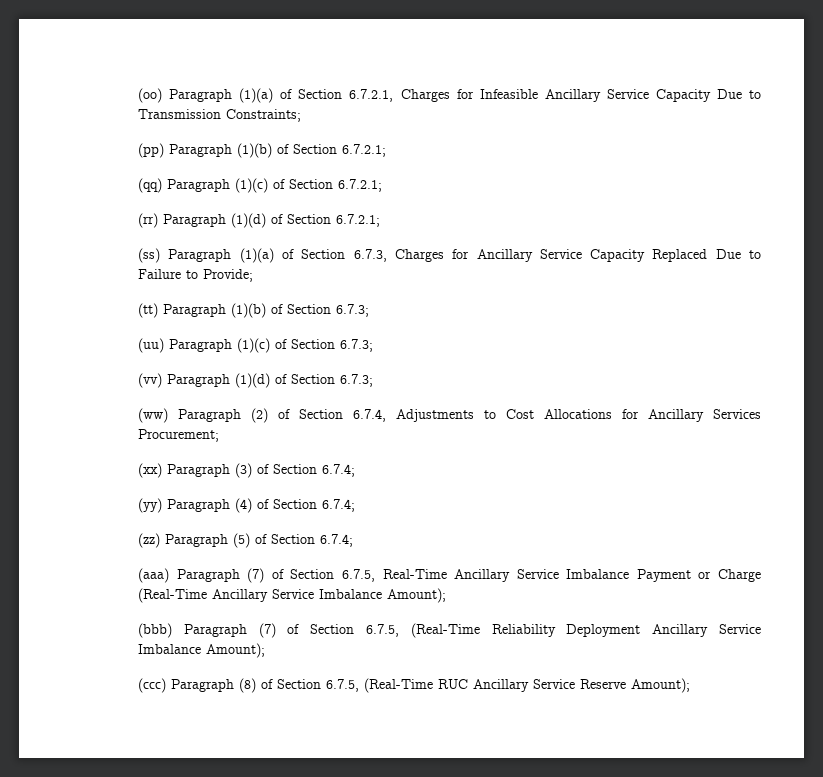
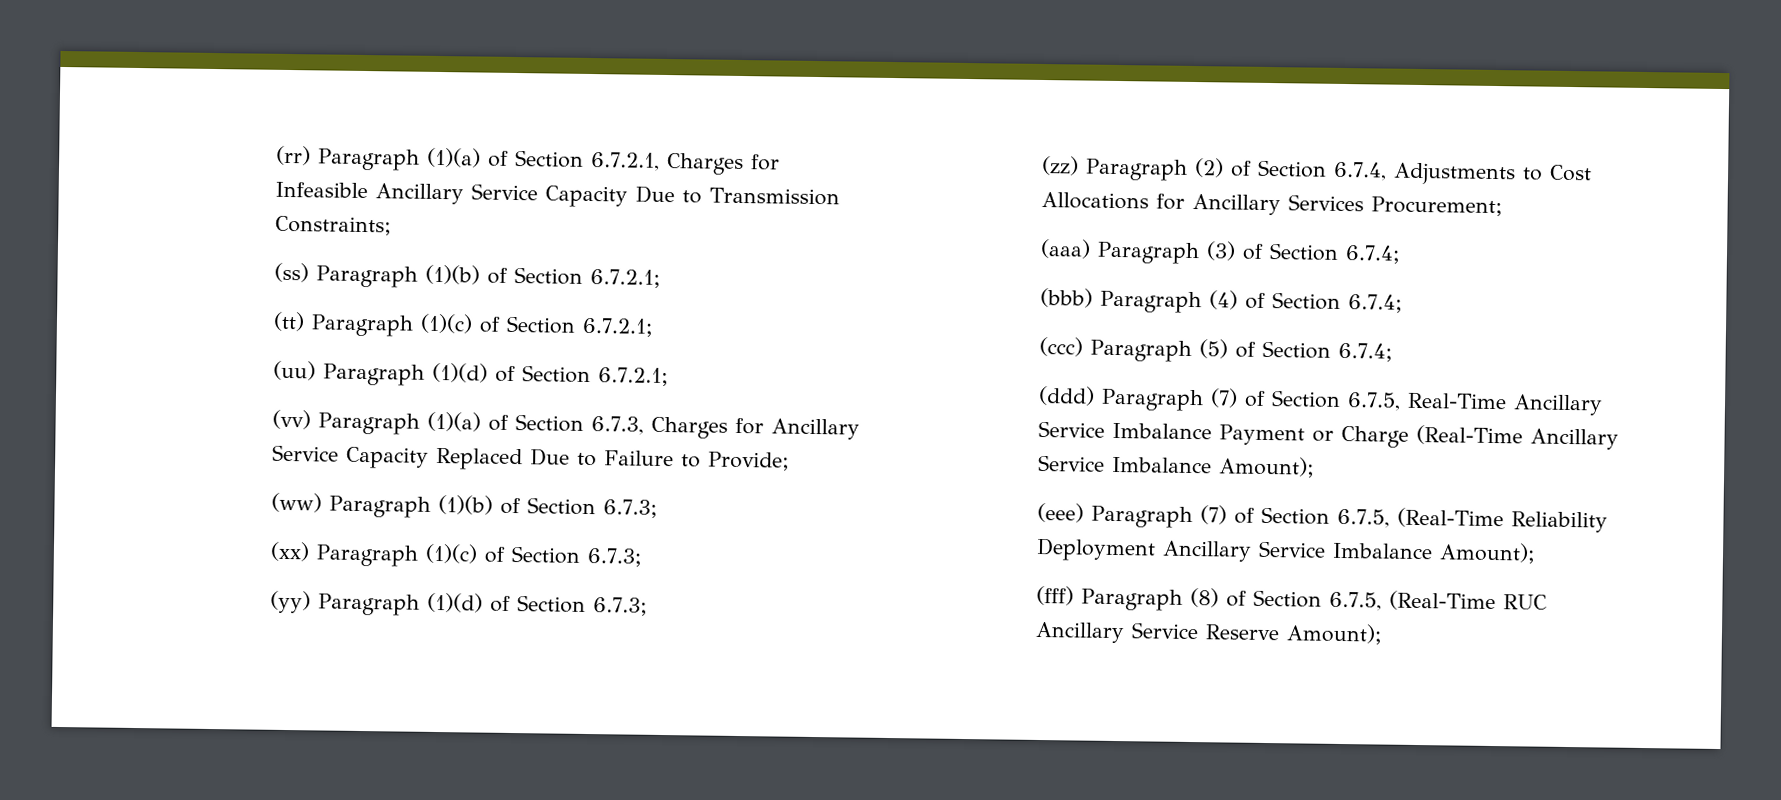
- (oo) Paragraph (1)(a) of Section 6.7.2.1, Charges for Infeasible Ancillary Service Capacity Due to Transmission Constraints;
+ (rr) Paragraph (1)(a) of Section 6.7.2.1, Charges for Infeasible Ancillary Service Capacity Due to Transmission Constraints;
- (pp) Paragraph (1)(b) of Section 6.7.2.1;
+ (ss) Paragraph (1)(b) of Section 6.7.2.1;
- (qq) Paragraph (1)(c) of Section 6.7.2.1;
+ (tt) Paragraph (1)(c) of Section 6.7.2.1;
- (rr) Paragraph (1)(d) of Section 6.7.2.1;
+ (uu) Paragraph (1)(d) of Section 6.7.2.1;
- (ss) Paragraph (1)(a) of Section 6.7.3, Charges for Ancillary Service Capacity Replaced Due to Failure to Provide;
+ (vv) Paragraph (1)(a) of Section 6.7.3, Charges for Ancillary Service Capacity Replaced Due to Failure to Provide;
- (tt) Paragraph (1)(b) of Section 6.7.3;
+ (ww) Paragraph (1)(b) of Section 6.7.3;
- (uu) Paragraph (1)(c) of Section 6.7.3;
+ (xx) Paragraph (1)(c) of Section 6.7.3;
- (vv) Paragraph (1)(d) of Section 6.7.3;
+ (yy) Paragraph (1)(d) of Section 6.7.3;
- (ww) Paragraph (2) of Section 6.7.4, Adjustments to Cost Allocations for Ancillary Services Procurement;
+ (zz) Paragraph (2) of Section 6.7.4, Adjustments to Cost Allocations for Ancillary Services Procurement;
- (xx) Paragraph (3) of Section 6.7.4;
+ (aaa) Paragraph (3) of Section 6.7.4;
- (yy) Paragraph (4) of Section 6.7.4;
+ (bbb) Paragraph (4) of Section 6.7.4;
- (zz) Paragraph (5) of Section 6.7.4;
+ (ccc) Paragraph (5) of Section 6.7.4;
- (aaa) Paragraph (7) of Section 6.7.5, Real-Time Ancillary Service Imbalance Payment or Charge (Real-Time Ancillary Service Imbalance Amount);
+ (ddd) Paragraph (7) of Section 6.7.5, Real-Time Ancillary Service Imbalance Payment or Charge (Real-Time Ancillary Service Imbalance Amount);
- (bbb) Paragraph (7) of Section 6.7.5, (Real-Time Reliability Deployment Ancillary Service Imbalance Amount);
+ (eee) Paragraph (7) of Section 6.7.5, (Real-Time Reliability Deployment Ancillary Service Imbalance Amount);
- (ccc) Paragraph (8) of Section 6.7.5, (Real-Time RUC Ancillary Service Reserve Amount);
+ (fff) Paragraph (8) of Section 6.7.5, (Real-Time RUC Ancillary Service Reserve Amount);

